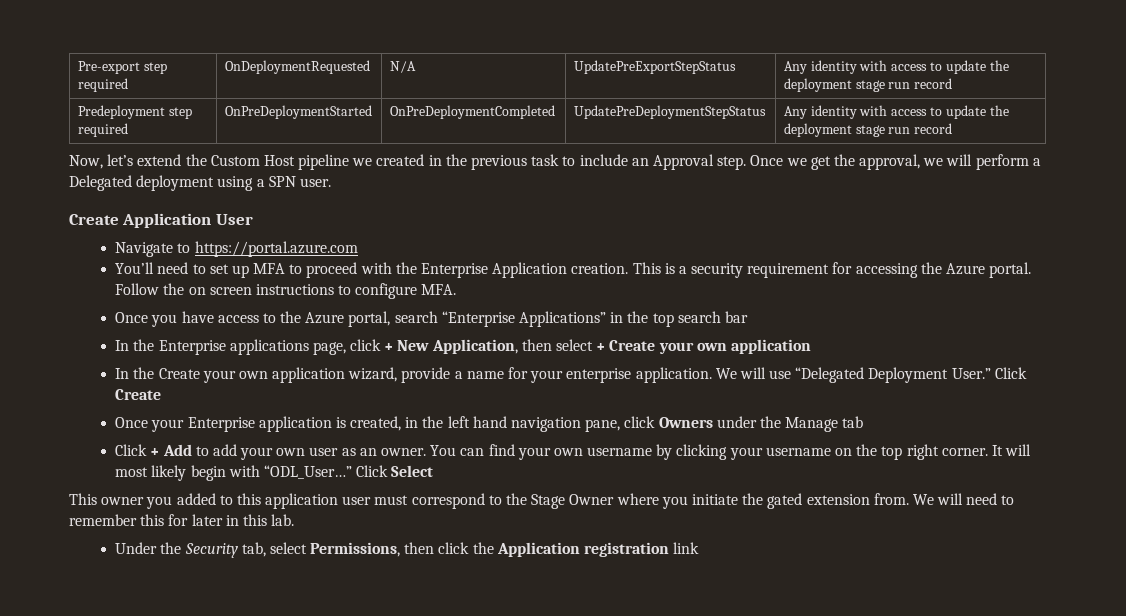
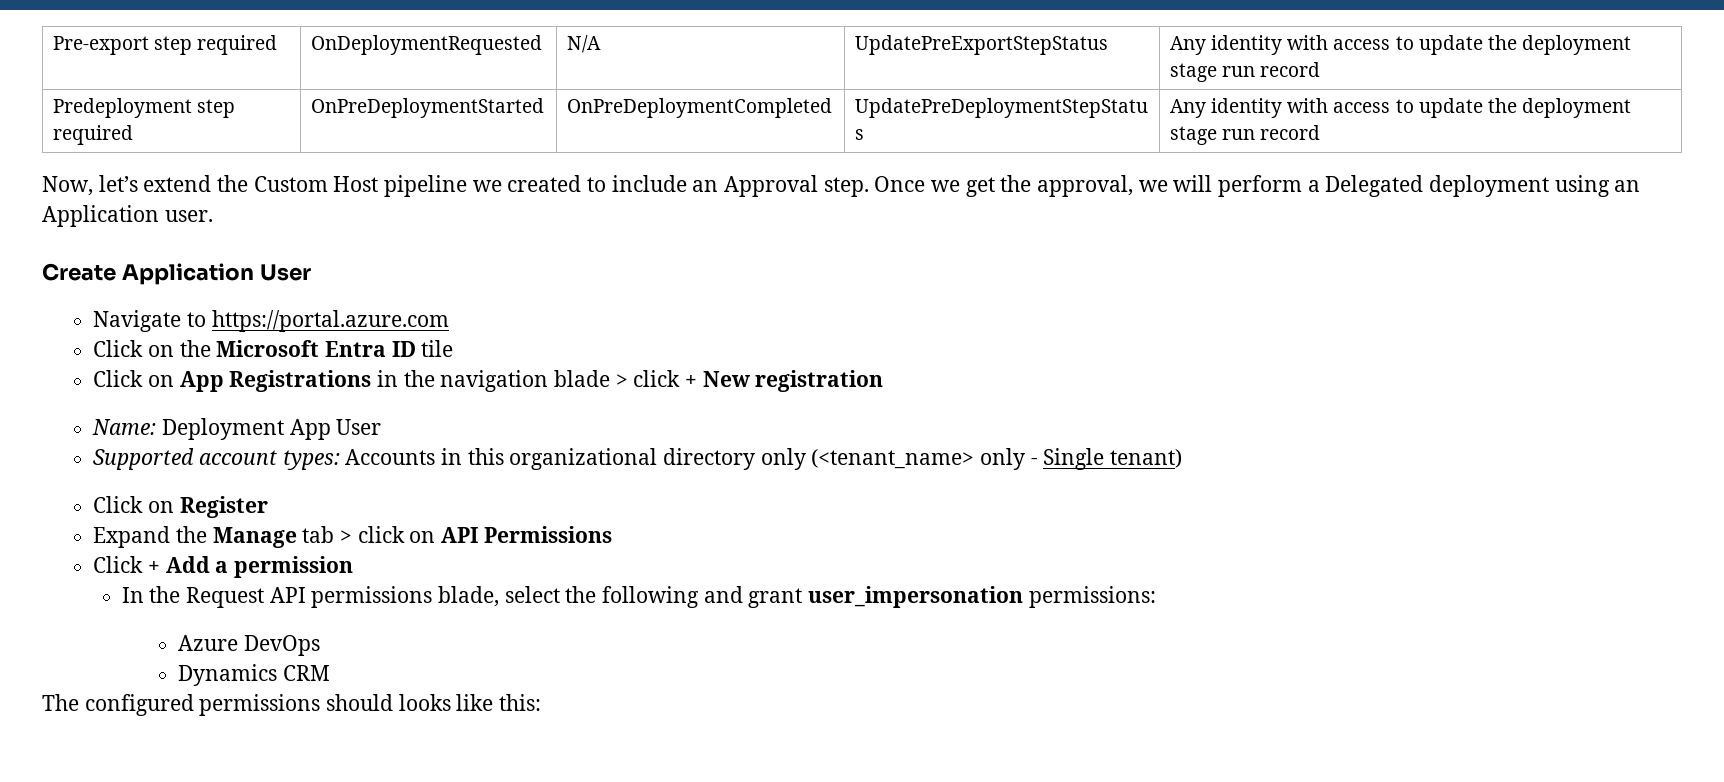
- Now, let’s extend the Custom Host pipeline we created in the previous task to include an Approval step.
+ Now, let’s extend the Custom Host pipeline we created to include an Approval step.
- Once we get the approval, we will perform a Delegated deployment using a SPN user.
+ Once we get the approval, we will perform a Delegated deployment using an Application user.
- You’ll need to set up MFA to proceed with the Enterprise Application creation. This is a security requirement for accessing the Azure portal. Follow the on screen instructions to configure MFA.
- Once you have access to the Azure portal, search “Enterprise Applications” in the top search bar
- In the Enterprise applications page, click + New Application, then select + Create your own application
- In the Create your own application wizard, provide a name for your enterprise application. We will use “Delegated Deployment User.” Click Create
- Once your Enterprise application is created, in the left hand navigation pane, click Owners under the Manage tab
- Click + Add to add your own user as an owner. You can find your own username by clicking your username on the top right corner. It will most likely begin with “ODL_User…” Click Select
- This owner you added to this application user must correspond to the Stage Owner where you initiate the gated extension from. We will need to remember this for later in this lab.
- Under the Security tab, select Permissions, then click the Application registration link
+ Click on the Microsoft Entra ID tile
+ Click on App Registrations in the navigation blade > click + New registration
+ Name: Deployment App User
+ Supported account types: Accounts in this organizational directory only (<tenant_name> only - Single tenant)
+ Click on Register
+ Expand the Manage tab > click on API Permissions
+ Click + Add a permission
+ In the Request API permissions blade, select the following and grant user_impersonation permissions:
+ Azure DevOps
+ Dynamics CRM
+ The configured permissions should looks like this:

